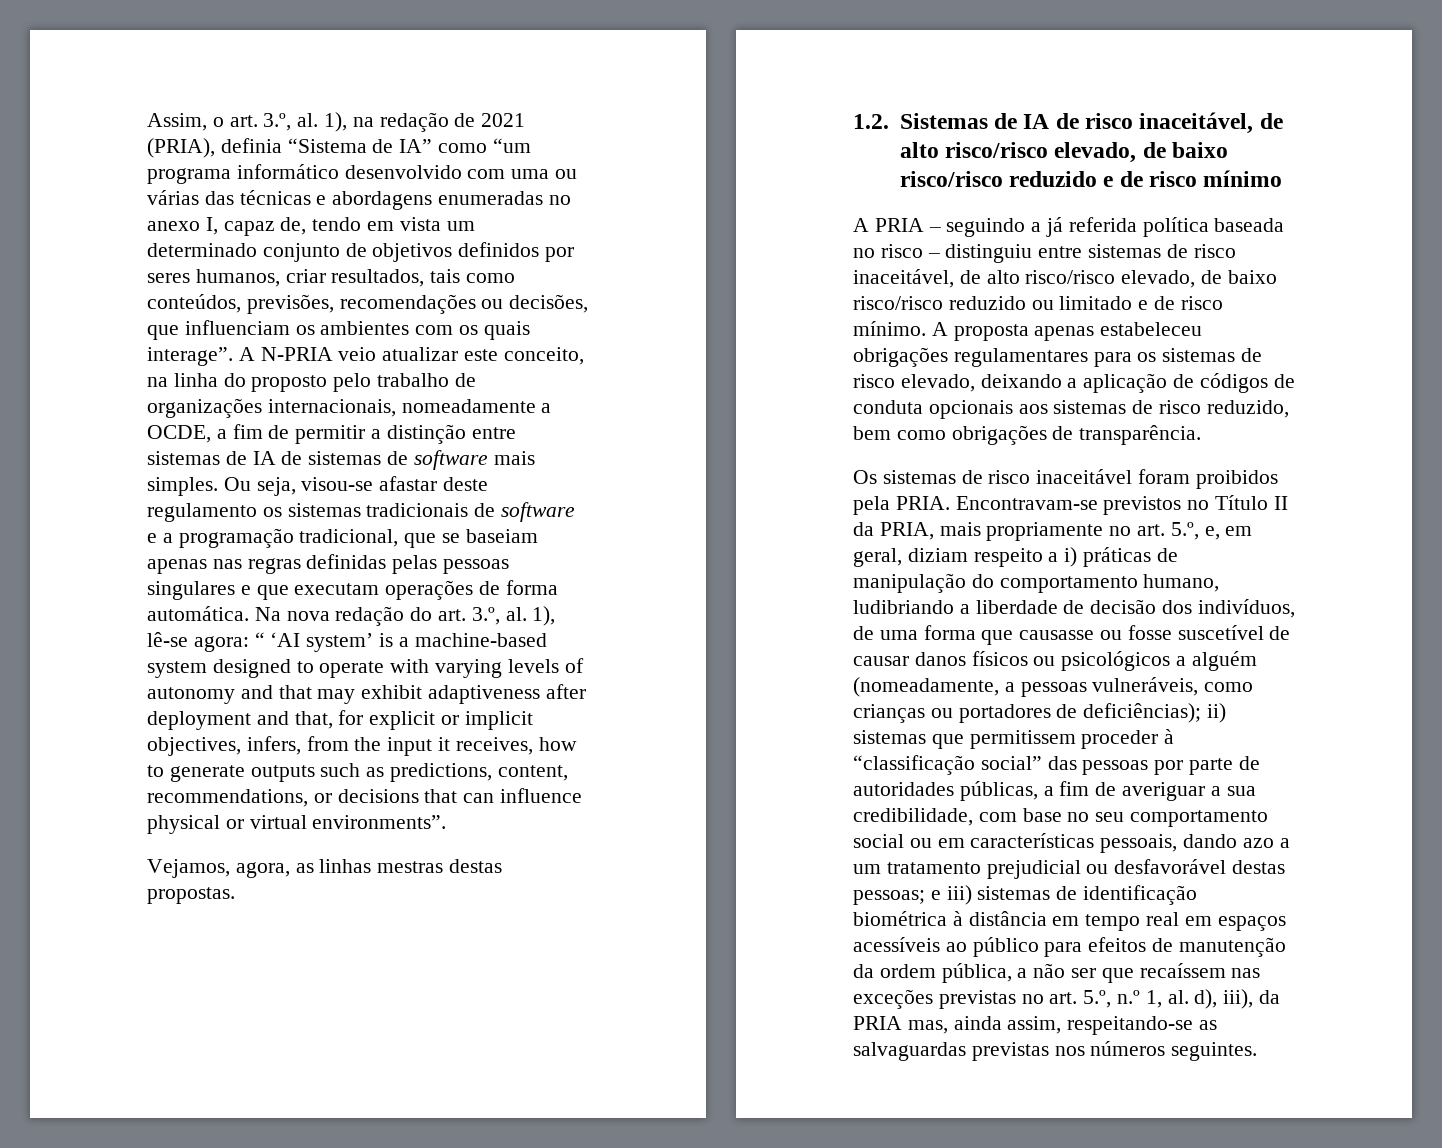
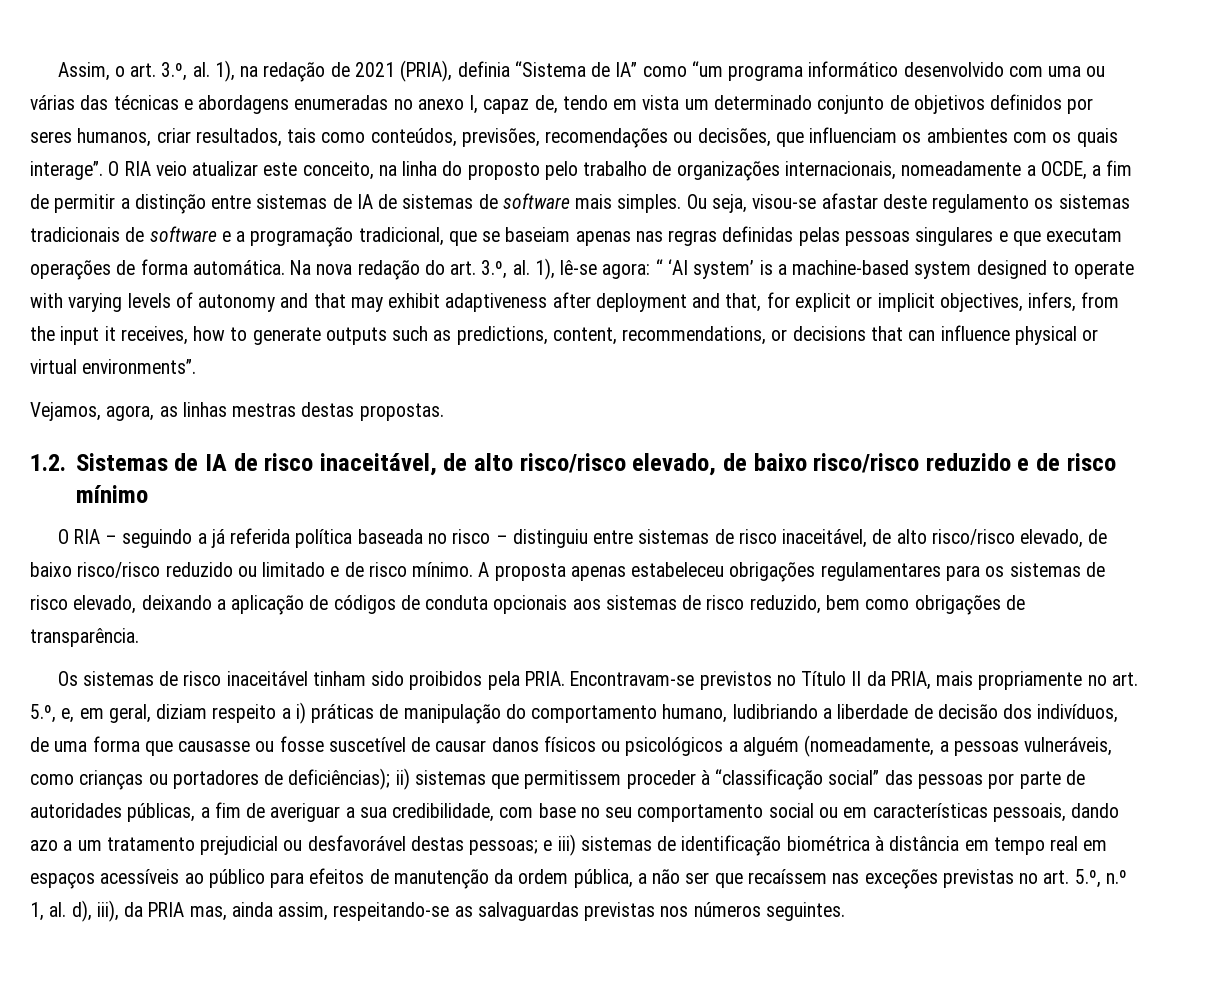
- A N-PRIA veio atualizar este conceito, na linha do proposto pelo trabalho de organizações internacionais, nomeadamente a OCDE, a fim de permitir a distinção entre sistemas de IA de sistemas de software mais simples.
+ O RIA veio atualizar este conceito, na linha do proposto pelo trabalho de organizações internacionais, nomeadamente a OCDE, a fim de permitir a distinção entre sistemas de IA de sistemas de software mais simples.
- A PRIA – seguindo a já referida política baseada no risco – distinguiu entre sistemas de risco inaceitável, de alto risco/risco elevado, de baixo risco/risco reduzido ou limitado e de risco mínimo.
+ O RIA – seguindo a já referida política baseada no risco – distinguiu entre sistemas de risco inaceitável, de alto risco/risco elevado, de baixo risco/risco reduzido ou limitado e de risco mínimo.
- Os sistemas de risco inaceitável foram proibidos pela PRIA.
+ Os sistemas de risco inaceitável tinham sido proibidos pela PRIA.

